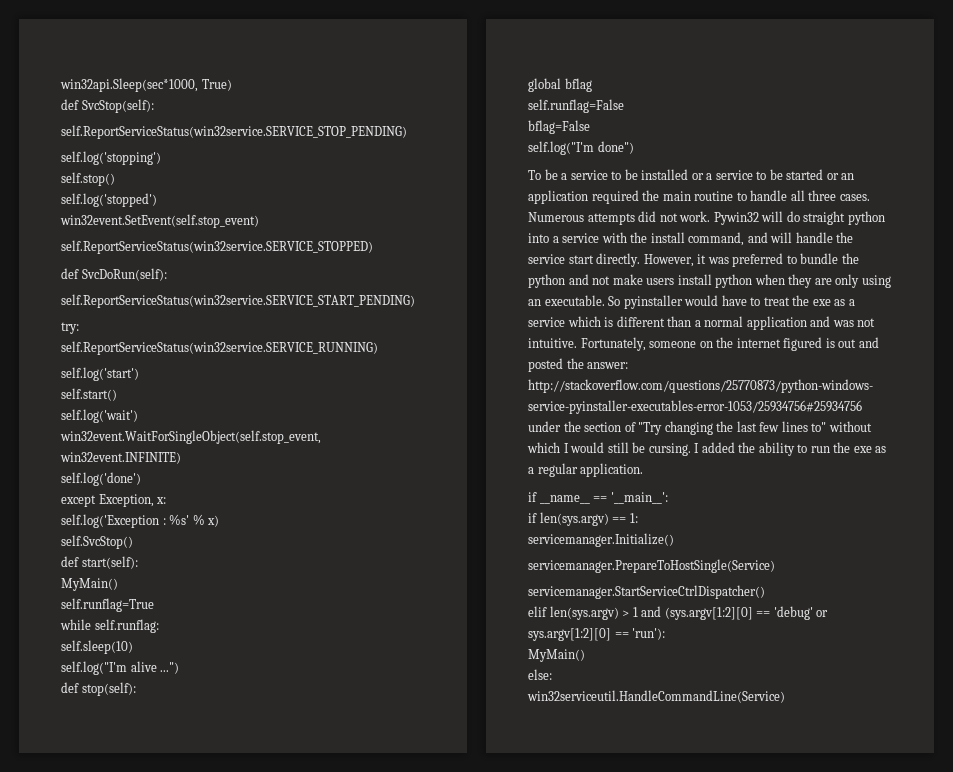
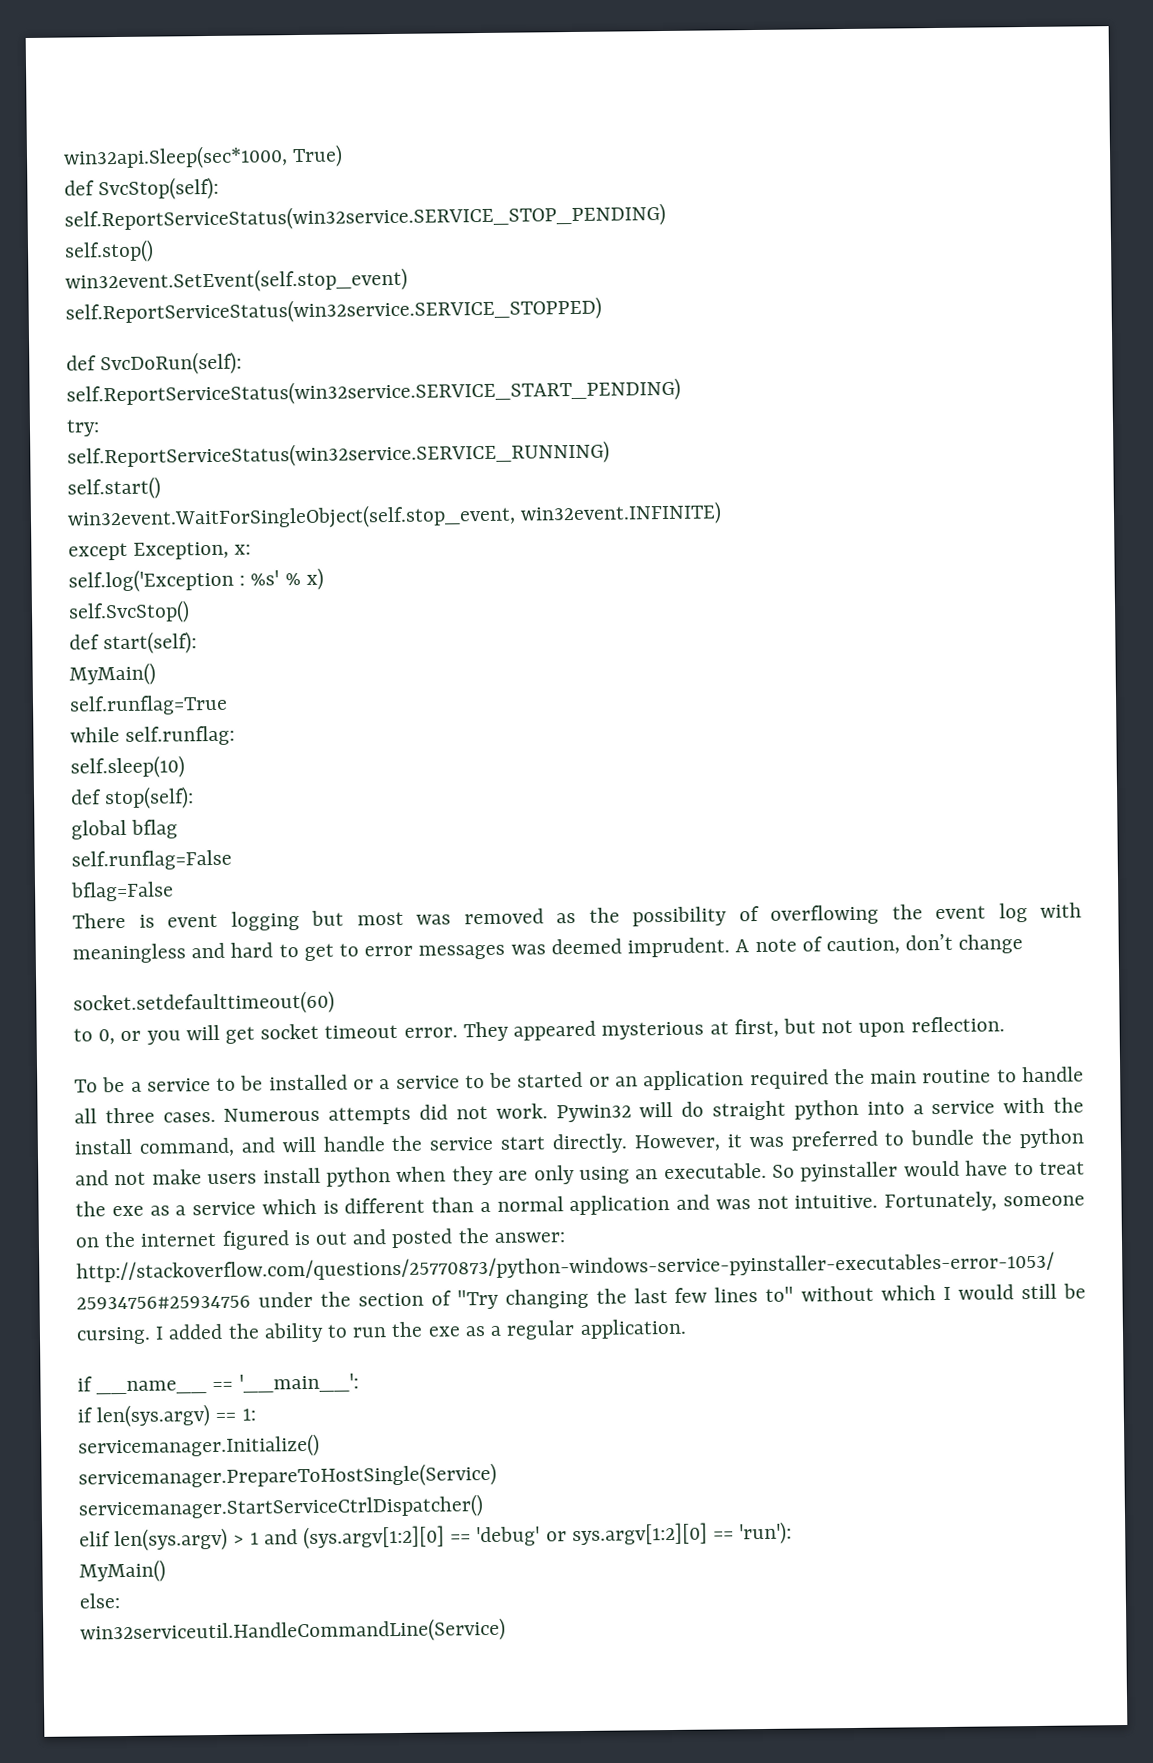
- self.log('stopping')
- self.log('stopped')
- self.log('start')
- self.log('wait')
- self.log('done')
- self.log("I'm alive ...")
- self.log("I'm done")
+ There is event logging but most was removed as the possibility of overflowing the event log with meaningless and hard to get to error messages was deemed imprudent. A note of caution, don’t change
+ socket.setdefaulttimeout(60)
+ to 0, or you will get socket timeout error. They appeared mysterious at first, but not upon reflection.

